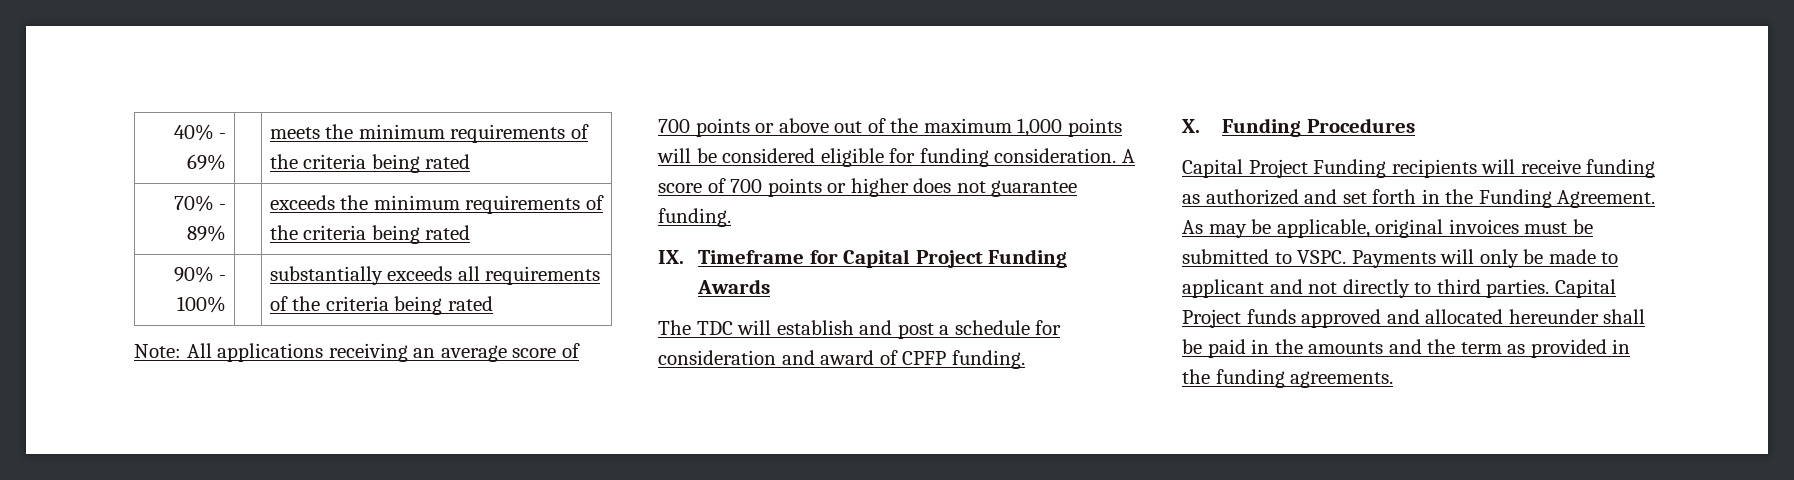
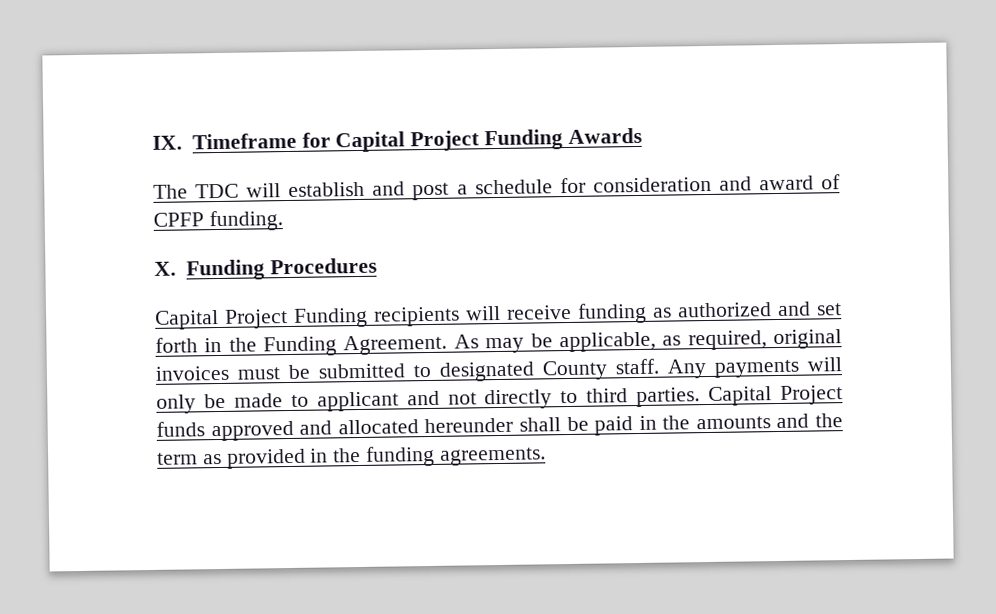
- 40% - 69% | | meets the minimum requirements of the criteria being rated
- 70% - 89% | | exceeds the minimum requirements of the criteria being rated
- 90% - 100% | | substantially exceeds all requirements of the criteria being rated
- Note: All applications receiving an average score of 700 points or above out of the maximum 1,000 points will be considered eligible for funding consideration. A score of 700 points or higher does not guarantee funding.
- As may be applicable, original invoices must be submitted to VSPC. Payments will only be made to applicant and not directly to third parties.
+ As may be applicable, as required, original invoices must be submitted to designated County staff. Any payments will only be made to applicant and not directly to third parties.

